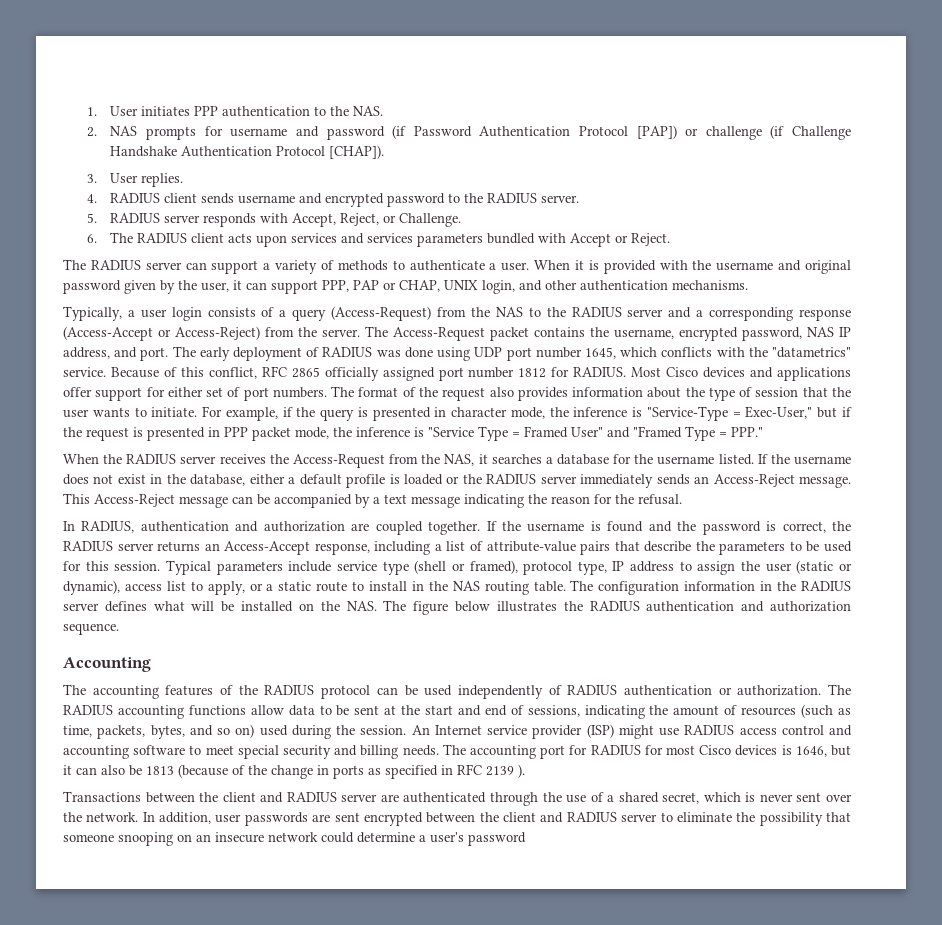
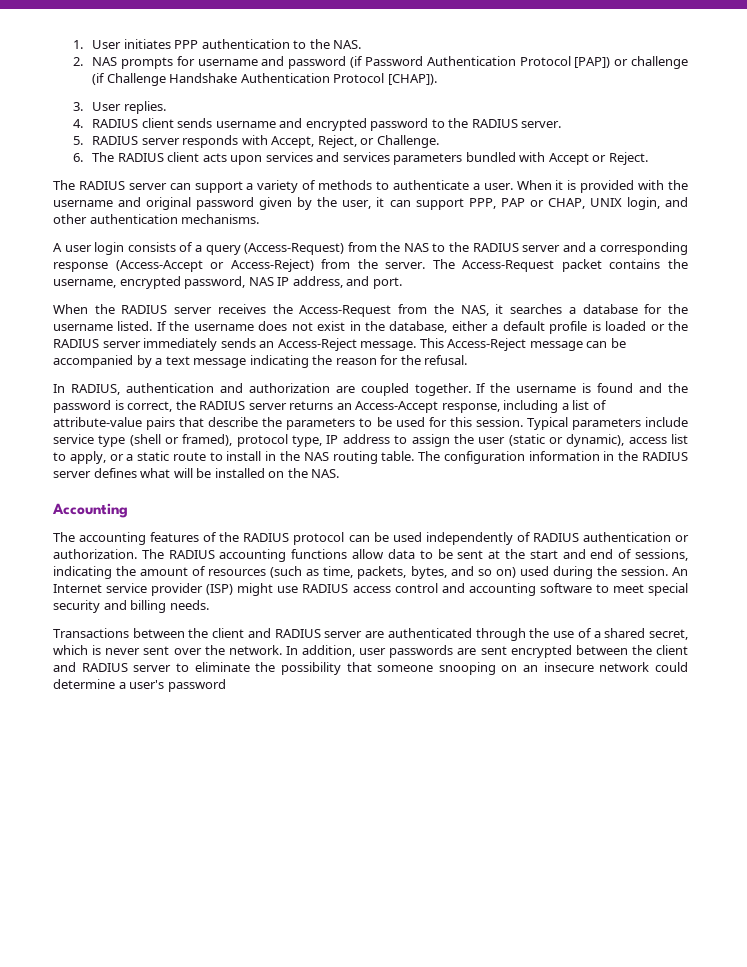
- Typically, a user login consists of a query (Access-Request) from the NAS to the RADIUS server and a corresponding response (Access-Accept or Access-Reject) from the server.
+ A user login consists of a query (Access-Request) from the NAS to the RADIUS server and a corresponding response (Access-Accept or Access-Reject) from the server.
- The early deployment of RADIUS was done using UDP port number 1645, which conflicts with the "datametrics" service. Because of this conflict, RFC 2865 officially assigned port number 1812 for RADIUS. Most Cisco devices and applications offer support for either set of port numbers. The format of the request also provides information about the type of session that the user wants to initiate. For example, if the query is presented in character mode, the inference is "Service-Type = Exec-User," but if the request is presented in PPP packet mode, the inference is "Service Type = Framed User" and "Framed Type = PPP."
- The configuration information in the RADIUS server defines what will be installed on the NAS. The figure below illustrates the RADIUS authentication and authorization sequence.
+ The configuration information in the RADIUS server defines what will be installed on the NAS.
- The accounting port for RADIUS for most Cisco devices is 1646, but it can also be 1813 (because of the change in ports as specified in RFC 2139 ).

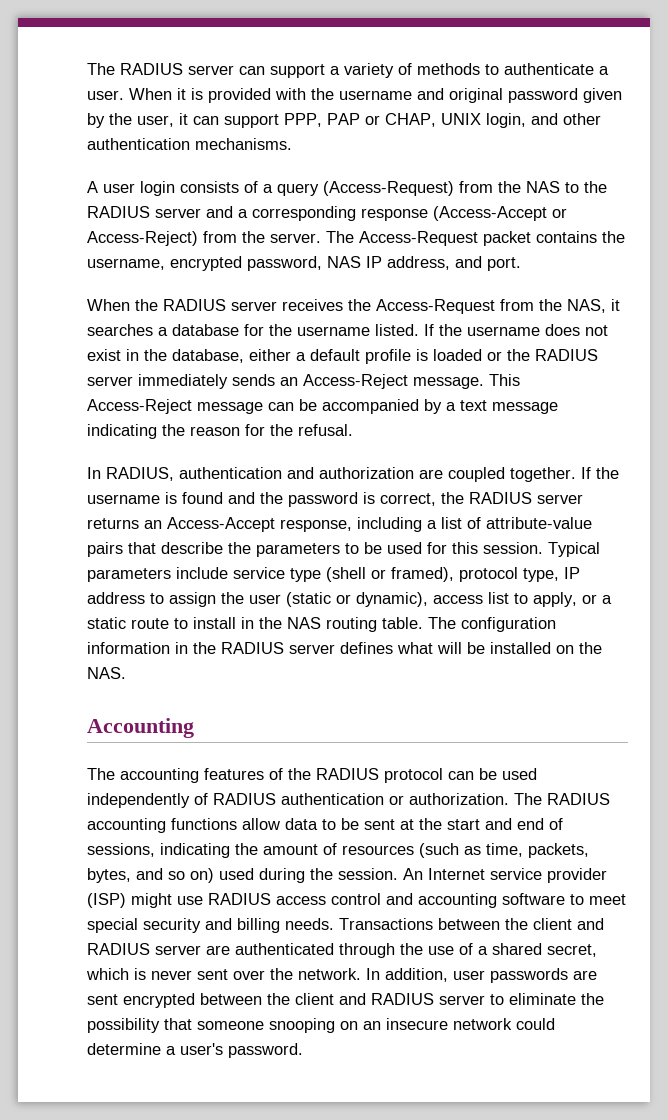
- 1. User initiates PPP authentication to the NAS.
- 2. NAS prompts for username and password (if Password Authentication Protocol [PAP]) or challenge (if Challenge Handshake Authentication Protocol [CHAP]).
- 3. User replies.
- 4. RADIUS client sends username and encrypted password to the RADIUS server.
- 5. RADIUS server responds with Accept, Reject, or Challenge.
- 6. The RADIUS client acts upon services and services parameters bundled with Accept or Reject.
- An Internet service provider (ISP) might use RADIUS access control and accounting software to meet special security and billing needs.
- Transactions between the client and RADIUS server are authenticated through the use of a shared secret, which is never sent over the network.
+ An Internet service provider (ISP) might use RADIUS access control and accounting software to meet special security and billing needs. Transactions between the client and RADIUS server are authenticated through the use of a shared secret, which is never sent over the network.
- In addition, user passwords are sent encrypted between the client and RADIUS server to eliminate the possibility that someone snooping on an insecure network could determine a user's password
+ In addition, user passwords are sent encrypted between the client and RADIUS server to eliminate the possibility that someone snooping on an insecure network could determine a user's password.

